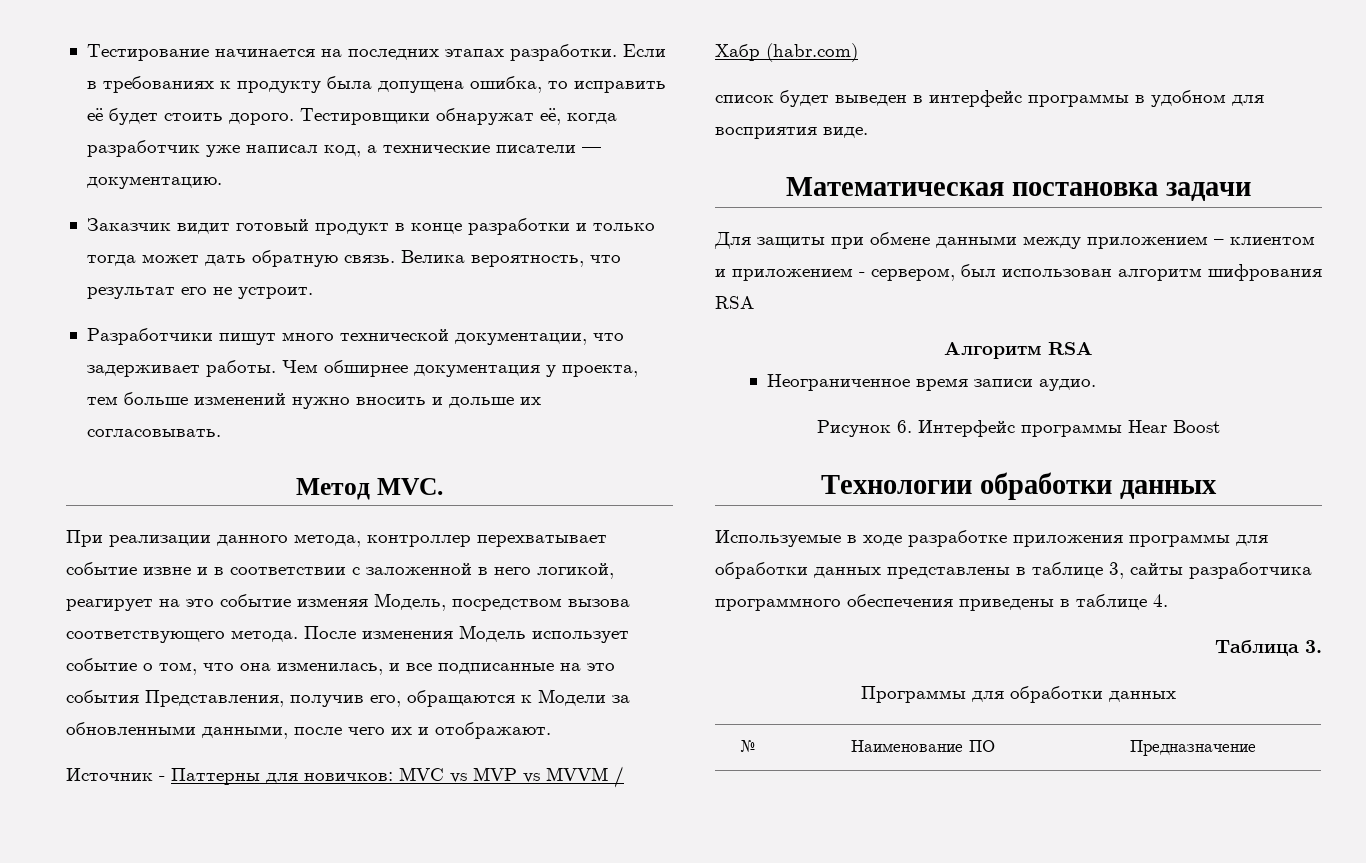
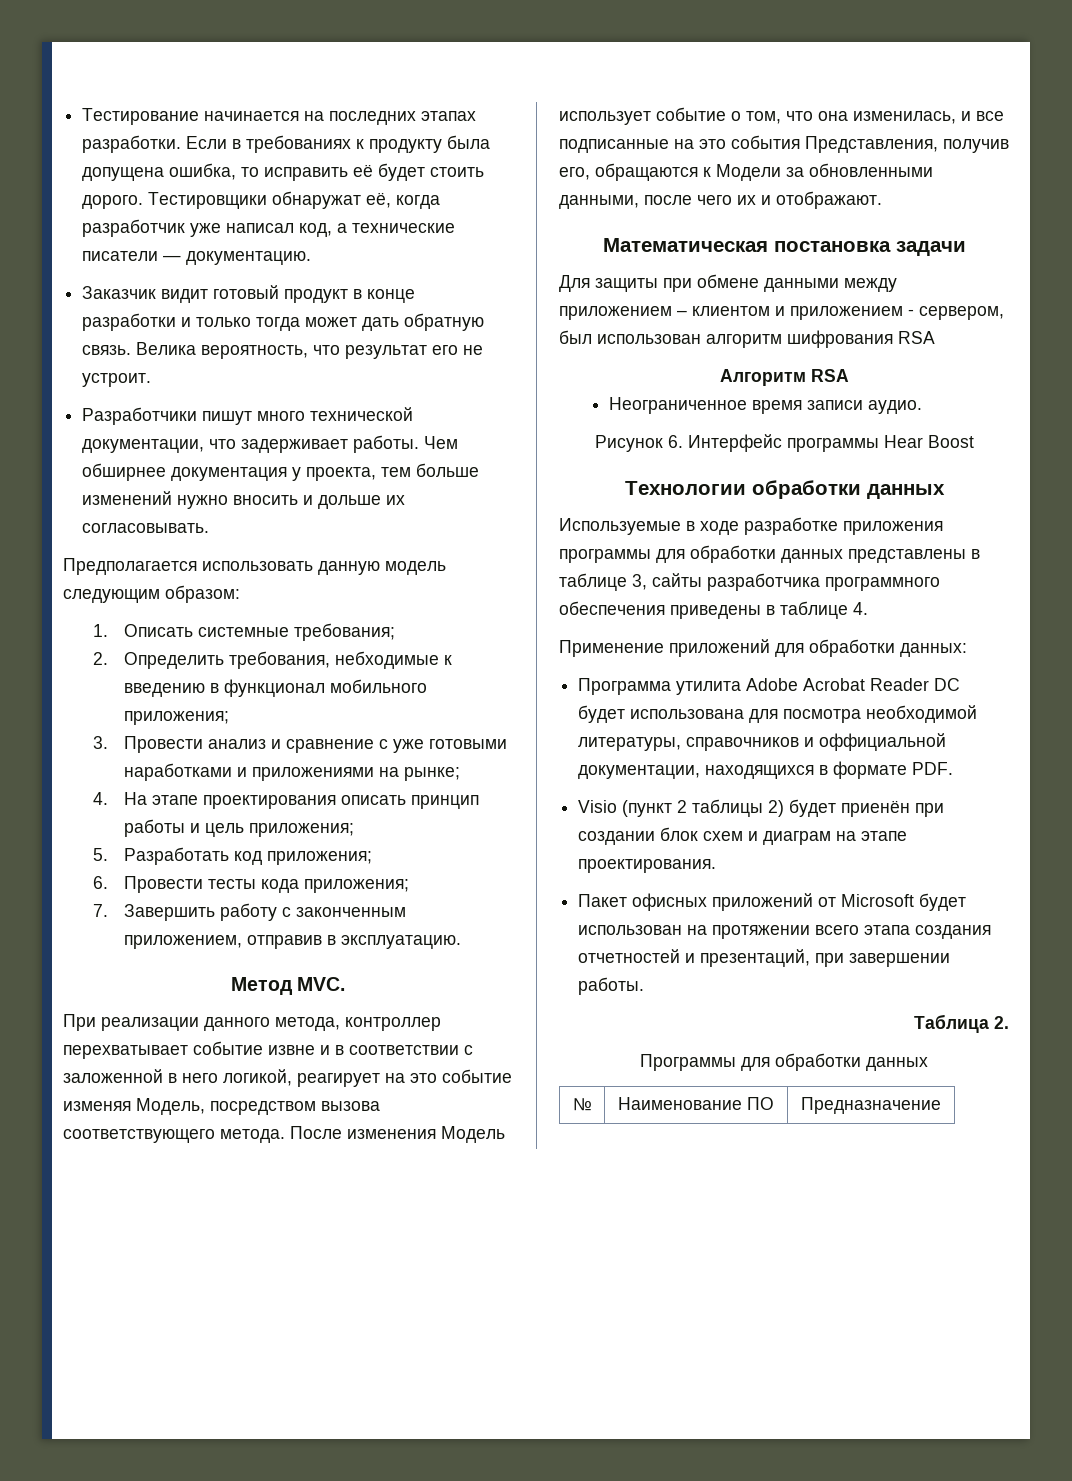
+ Предполагается использовать данную модель следующим образом:
+ 1. Описать системные требования;
+ 2. Определить требования, небходимые к введению в функционал мобильного приложения;
+ 3. Провести анализ и сравнение с уже готовыми наработками и приложениями на рынке;
+ 4. На этапе проектирования описать принцип работы и цель приложения;
+ 5. Разработать код приложения;
+ 6. Провести тесты кода приложения;
+ 7. Завершить работу с законченным приложением, отправив в эксплуатацию.
- Источник - Паттерны для новичков: MVC vs MVP vs MVVM / Хабр (habr.com)
- список будет выведен в интерфейс программы в удобном для восприятия виде.
+ Применение приложений для обработки данных:
+ Программа утилита Adobe Acrobat Reader DC будет использована для посмотра необходимой литературы, справочников и оффициальной документации, находящихся в формате PDF.
+ Visio (пункт 2 таблицы 2) будет приенён при создании блок схем и диаграм на этапе проектирования.
+ Пакет офисных приложений от Microsoft будет использован на протяжении всего этапа создания отчетностей и презентаций, при завершении работы.
- Таблица 3.
+ Таблица 2.

